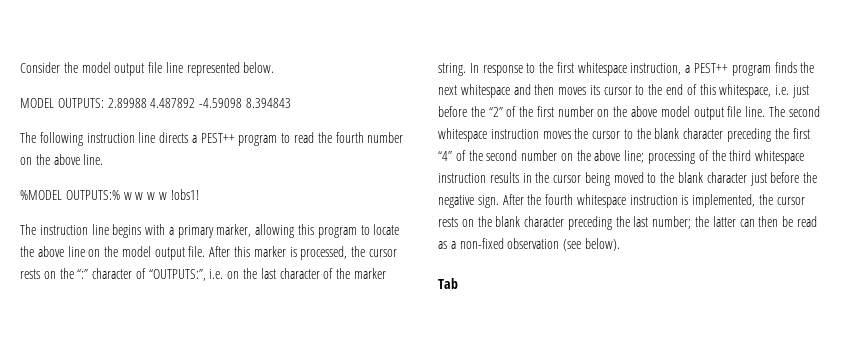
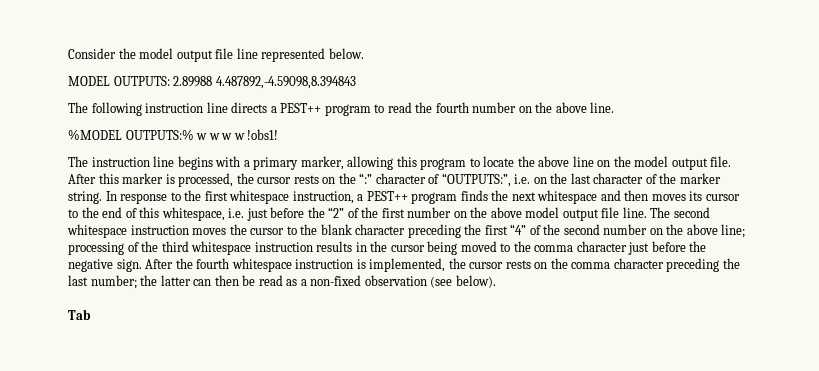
- MODEL OUTPUTS: 2.89988 4.487892 -4.59098 8.394843
+ MODEL OUTPUTS: 2.89988 4.487892,-4.59098,8.394843
- The second whitespace instruction moves the cursor to the blank character preceding the first “4” of the second number on the above line; processing of the third whitespace instruction results in the cursor being moved to the blank character just before the negative sign.
+ The second whitespace instruction moves the cursor to the blank character preceding the first “4” of the second number on the above line; processing of the third whitespace instruction results in the cursor being moved to the comma character just before the negative sign.
- After the fourth whitespace instruction is implemented, the cursor rests on the blank character preceding the last number; the latter can then be read as a non-fixed observation (see below).
+ After the fourth whitespace instruction is implemented, the cursor rests on the comma character preceding the last number; the latter can then be read as a non-fixed observation (see below).

